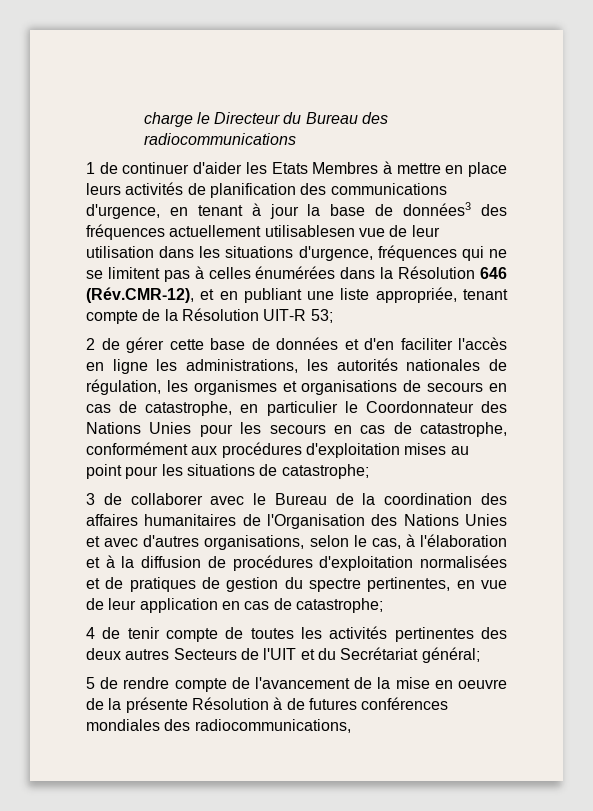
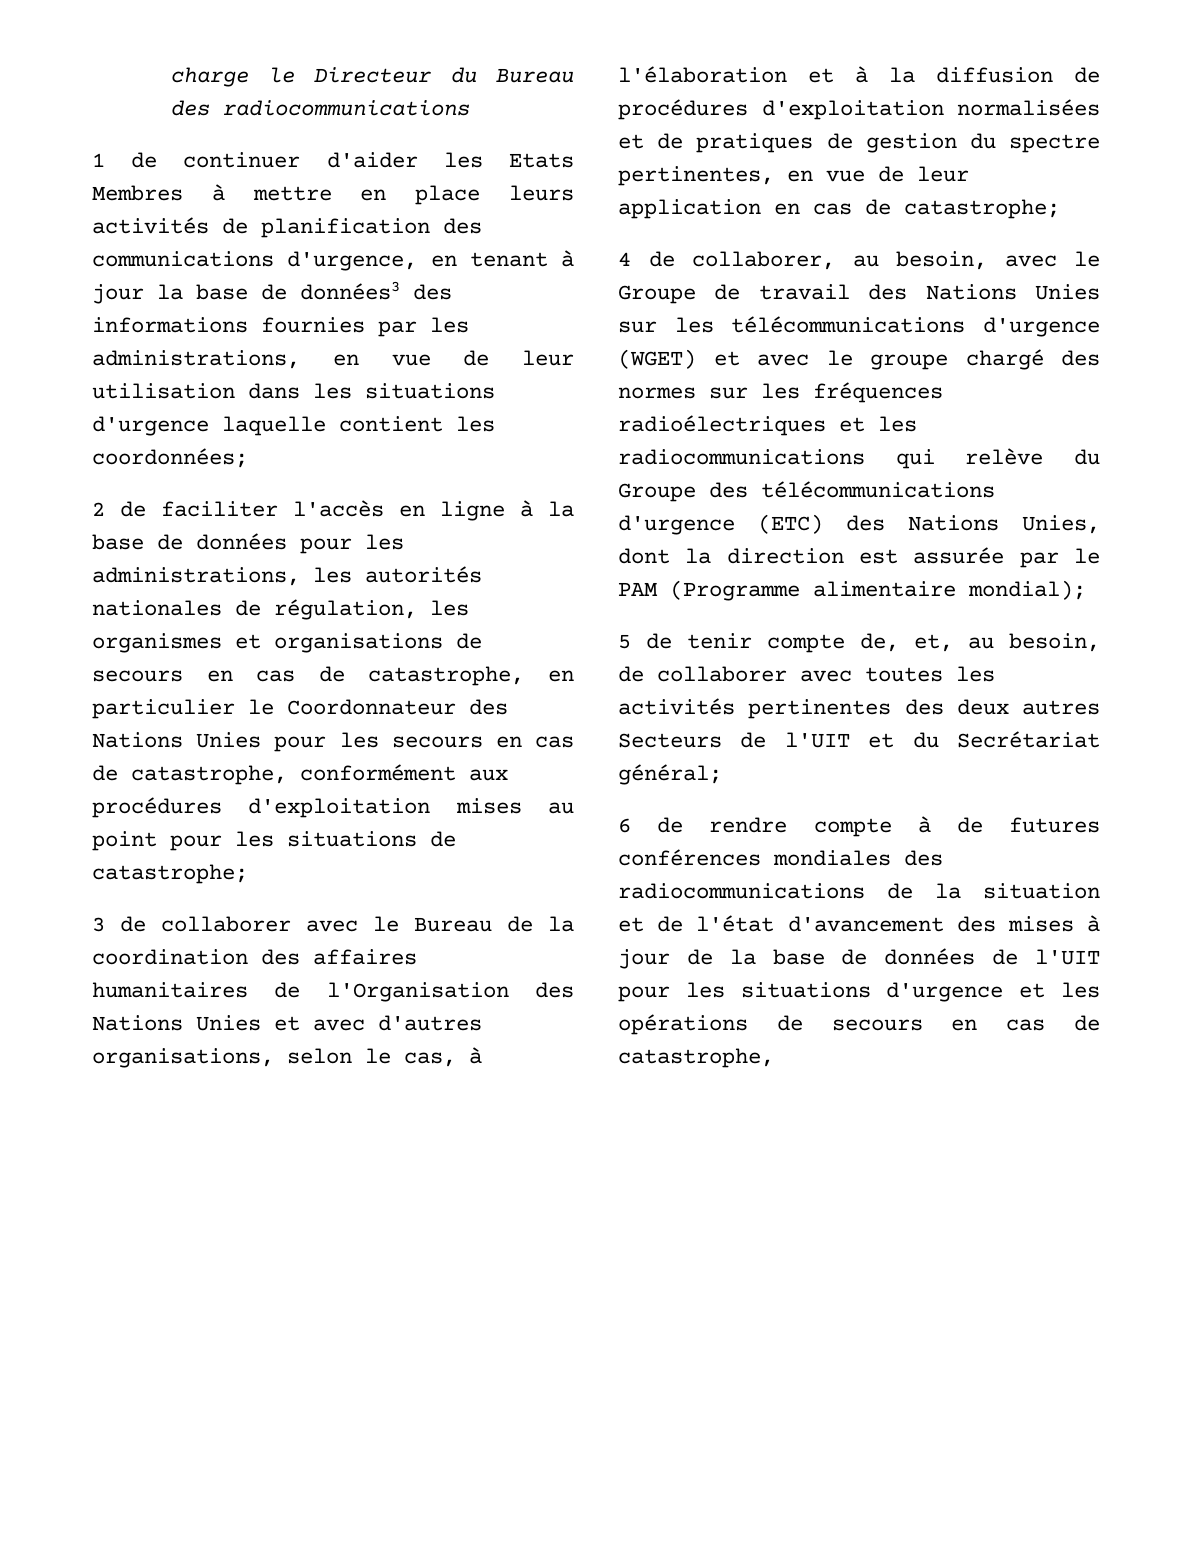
- 1 de continuer d'aider les Etats Membres à mettre en place leurs activités de planification des communications d'urgence, en tenant à jour la base de données3 des fréquences actuellement utilisablesen vue de leur utilisation dans les situations d'urgence, fréquences qui ne se limitent pas à celles énumérées dans la Résolution 646 (Rév.CMR-12), et en publiant une liste appropriée, tenant compte de la Résolution UIT-R 53;
- 2 de gérer cette base de données et d'en faciliter l'accès en ligne les administrations, les autorités nationales de régulation, les organismes et organisations de secours en cas de catastrophe, en particulier le Coordonnateur des Nations Unies pour les secours en cas de catastrophe, conformément aux procédures d'exploitation mises au point pour les situations de catastrophe;
+ 1 de continuer d'aider les Etats Membres à mettre en place leurs activités de planification des communications d'urgence, en tenant à jour la base de données3 des informations fournies par les administrations, en vue de leur utilisation dans les situations d'urgence laquelle contient les coordonnées;
+ 2 de faciliter l'accès en ligne à la base de données pour les administrations, les autorités nationales de régulation, les organismes et organisations de secours en cas de catastrophe, en particulier le Coordonnateur des Nations Unies pour les secours en cas de catastrophe, conformément aux procédures d'exploitation mises au point pour les situations de catastrophe;
- 4 de tenir compte de toutes les activités pertinentes des deux autres Secteurs de l'UIT et du Secrétariat général;
+ 4 de collaborer, au besoin, avec le Groupe de travail des Nations Unies sur les télécommunications d'urgence (WGET) et avec le groupe chargé des normes sur les fréquences radioélectriques et les radiocommunications qui relève du Groupe des télécommunications d'urgence (ETC) des Nations Unies, dont la direction est assurée par le PAM (Programme alimentaire mondial);
+ 5 de tenir compte de, et, au besoin, de collaborer avec toutes les activités pertinentes des deux autres Secteurs de l'UIT et du Secrétariat général;
- 5 de rendre compte de l'avancement de la mise en oeuvre de la présente Résolution à de futures conférences mondiales des radiocommunications,
+ 6 de rendre compte à de futures conférences mondiales des radiocommunications de la situation et de l'état d'avancement des mises à jour de la base de données de l'UIT pour les situations d'urgence et les opérations de secours en cas de catastrophe,

